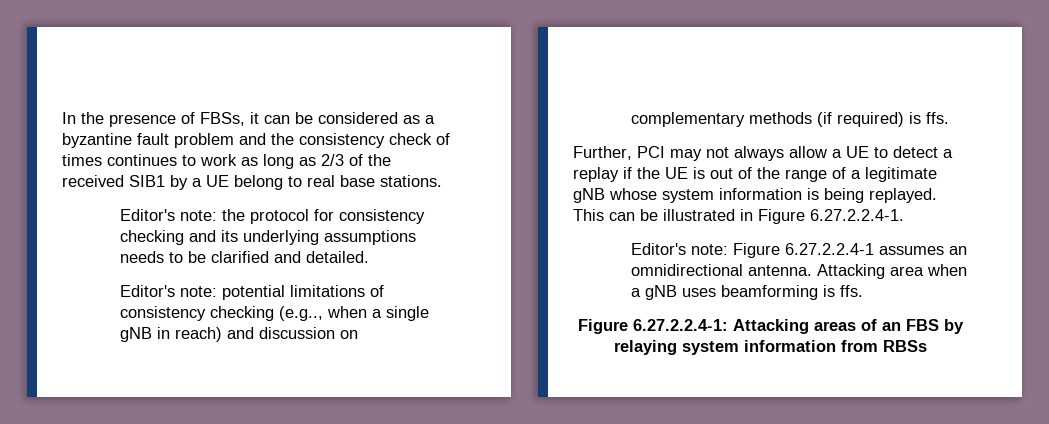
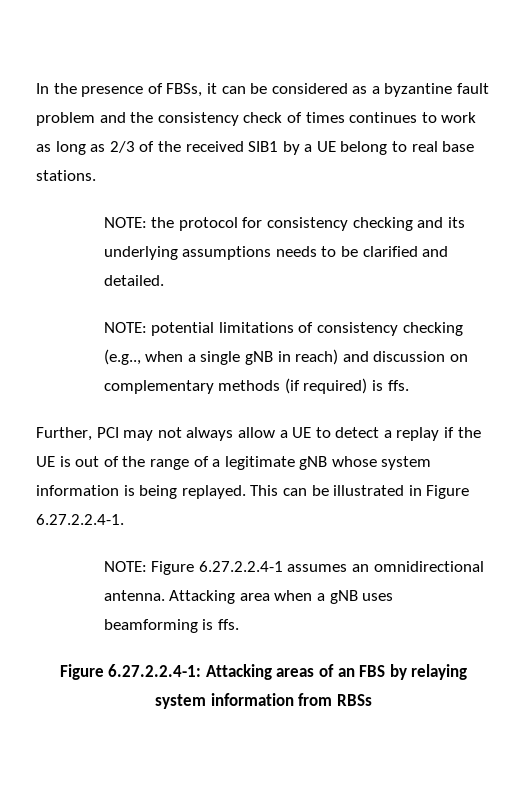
- Editor's note: the protocol for consistency checking and its underlying assumptions needs to be clarified and detailed.
+ NOTE: the protocol for consistency checking and its underlying assumptions needs to be clarified and detailed.
- Editor's note: potential limitations of consistency checking (e.g.., when a single gNB in reach) and discussion on complementary methods (if required) is ffs.
+ NOTE: potential limitations of consistency checking (e.g.., when a single gNB in reach) and discussion on complementary methods (if required) is ffs.
- Editor's note: Figure 6.27.2.2.4-1 assumes an omnidirectional antenna.
+ NOTE: Figure 6.27.2.2.4-1 assumes an omnidirectional antenna.

